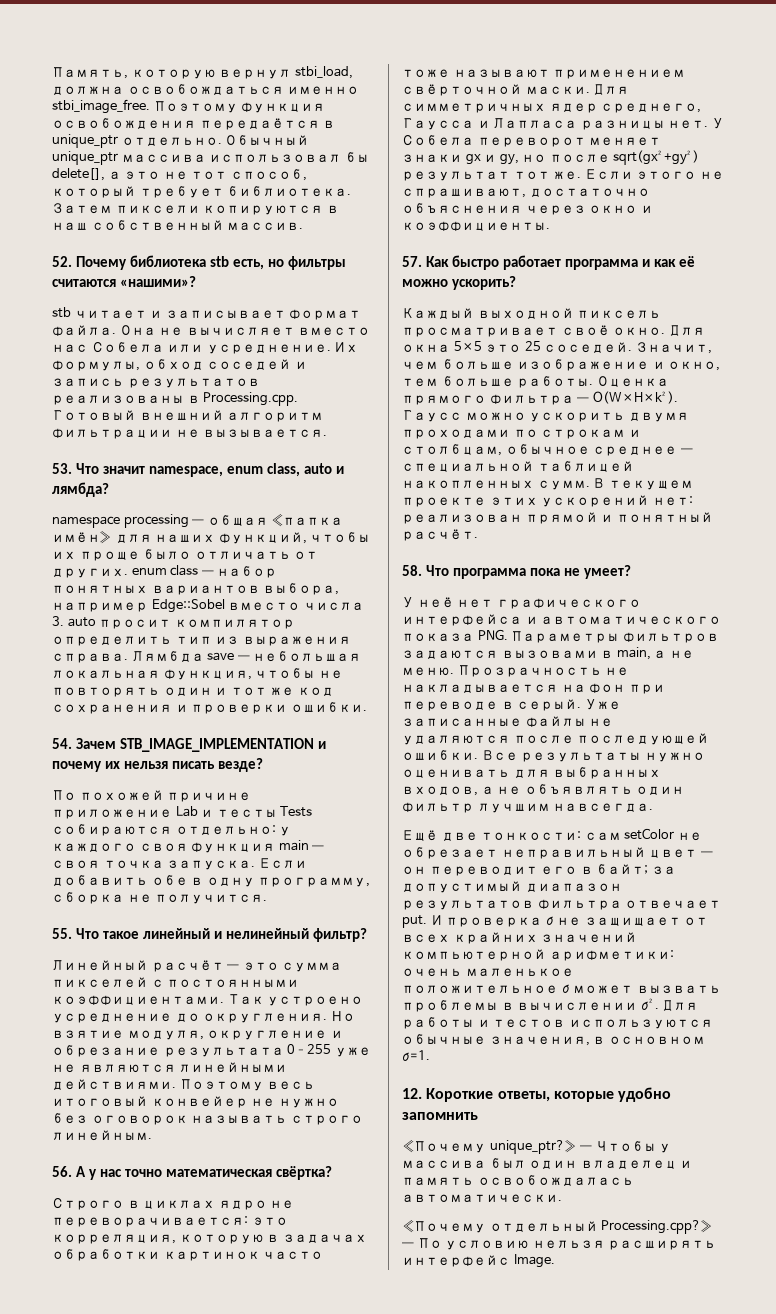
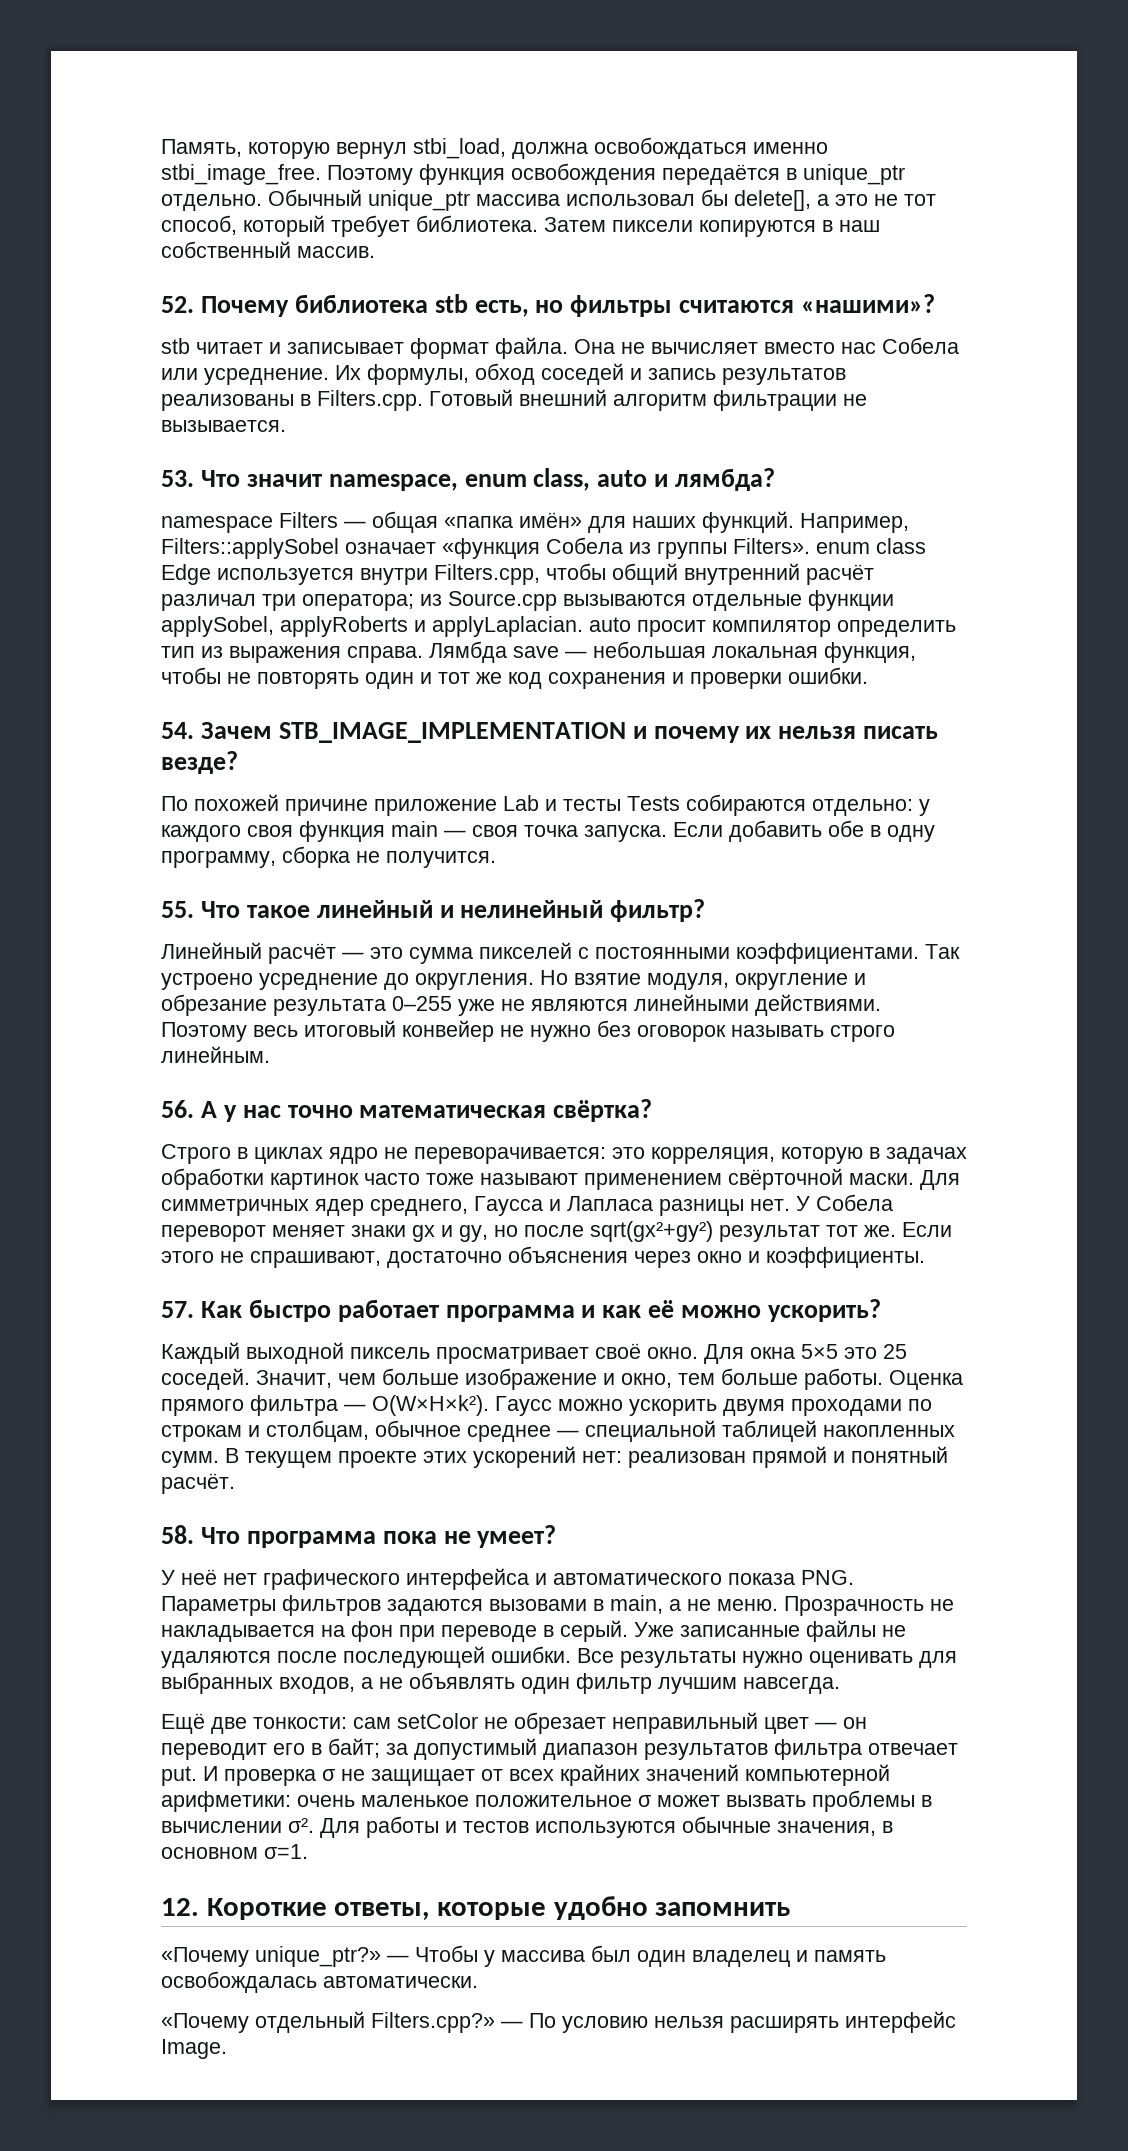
- Их формулы, обход соседей и запись результатов реализованы в Processing.cpp. Готовый внешний алгоритм фильтрации не вызывается.
+ Их формулы, обход соседей и запись результатов реализованы в Filters.cpp. Готовый внешний алгоритм фильтрации не вызывается.
- namespace processing — общая «папка имён» для наших функций, чтобы их проще было отличать от других. enum class — набор понятных вариантов выбора, например Edge::Sobel вместо числа 3. auto просит компилятор определить тип из выражения справа.
+ namespace Filters — общая «папка имён» для наших функций. Например, Filters::applySobel означает «функция Собела из группы Filters». enum class Edge используется внутри Filters.cpp, чтобы общий внутренний расчёт различал три оператора; из Source.cpp вызываются отдельные функции applySobel, applyRoberts и applyLaplacian. auto просит компилятор определить тип из выражения справа.
- «Почему отдельный Processing.cpp?»
+ «Почему отдельный Filters.cpp?»

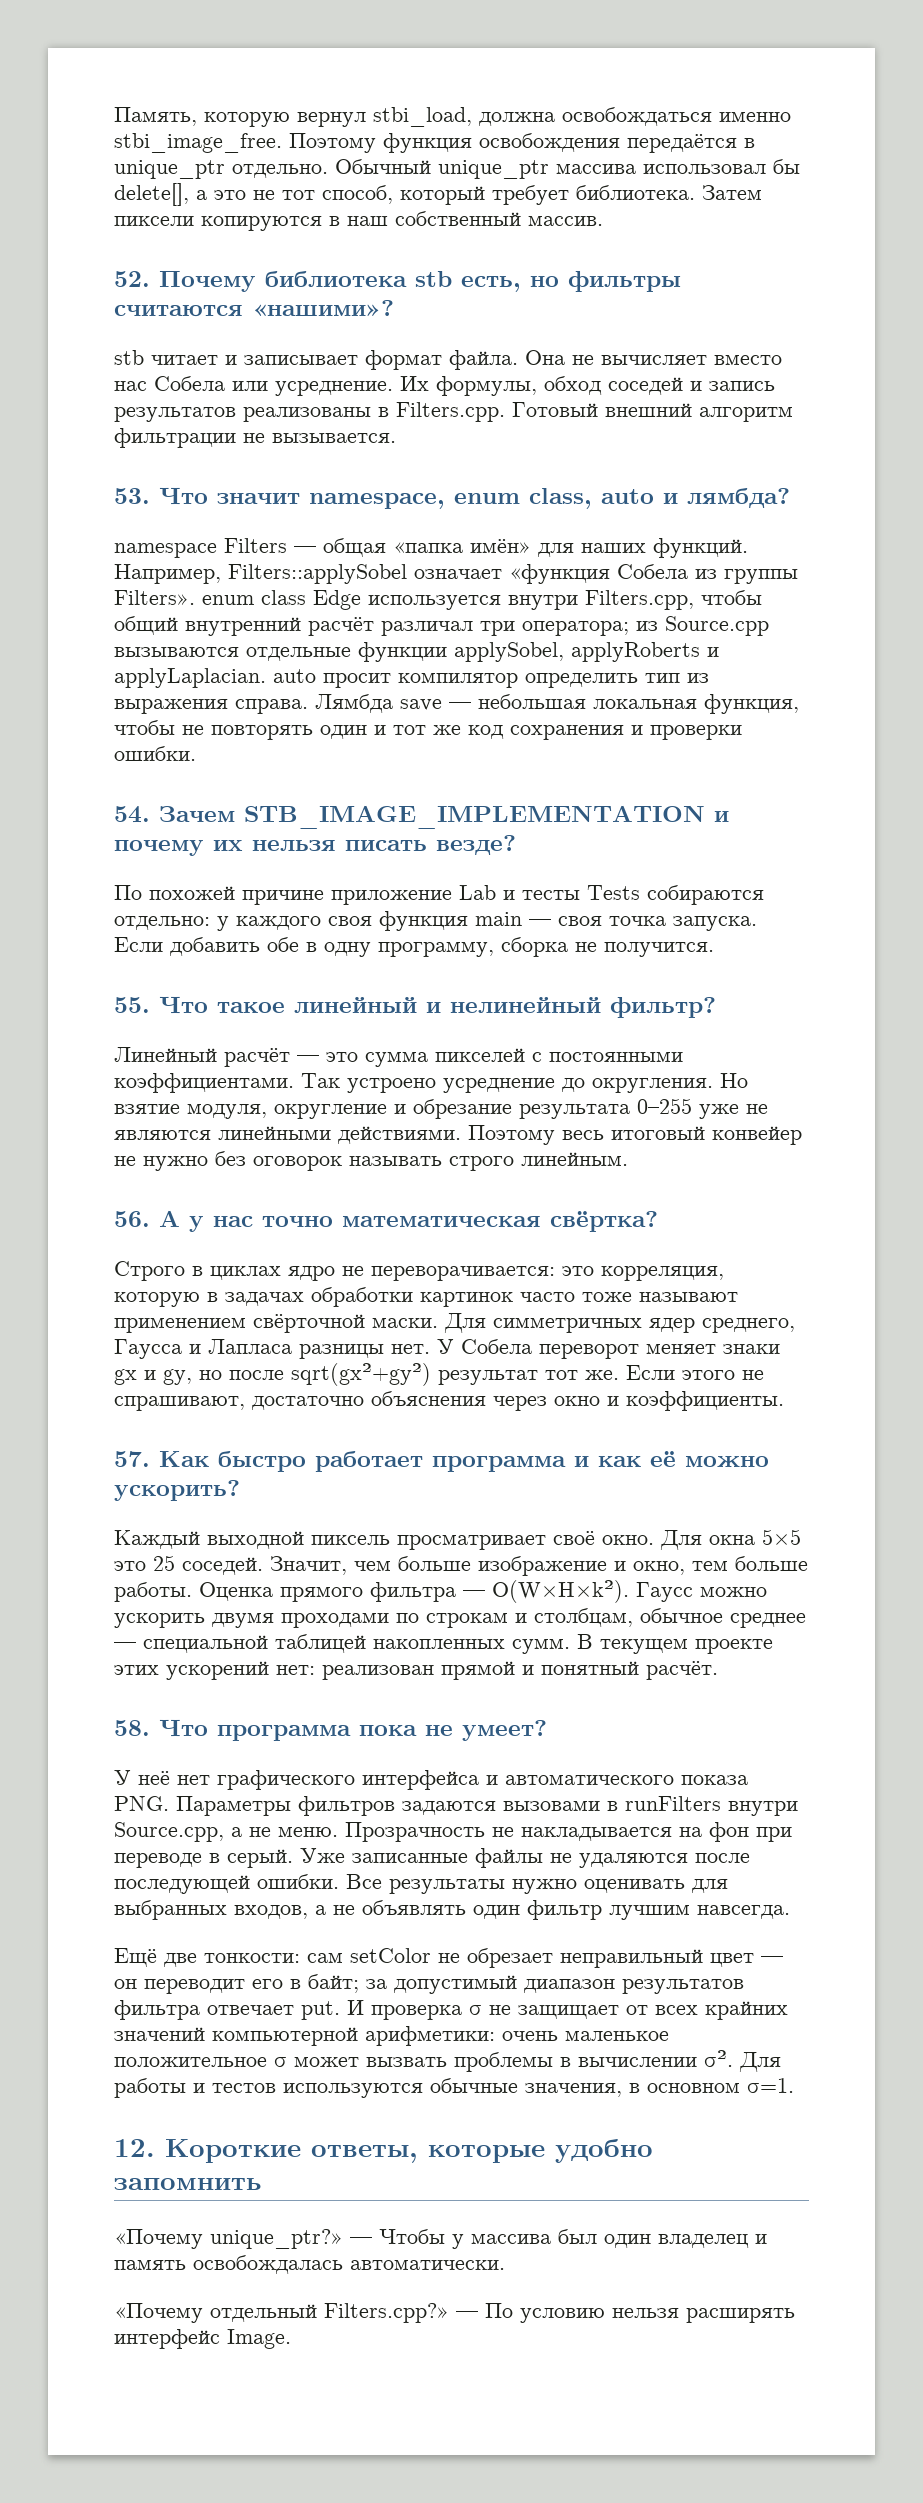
- У неё нет графического интерфейса и автоматического показа PNG. Параметры фильтров задаются вызовами в main, а не меню.
+ У неё нет графического интерфейса и автоматического показа PNG. Параметры фильтров задаются вызовами в runFilters внутри Source.cpp, а не меню.

